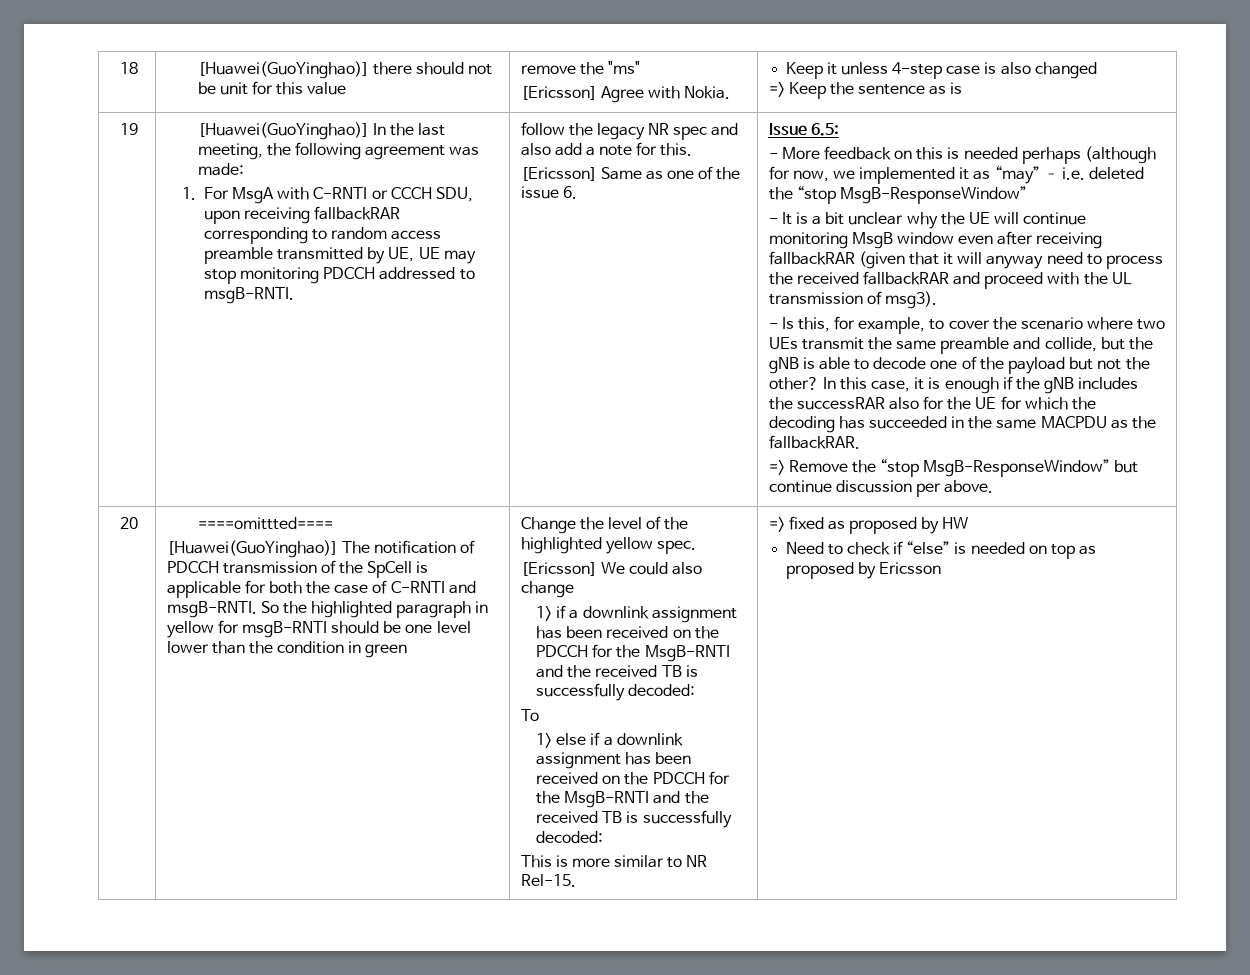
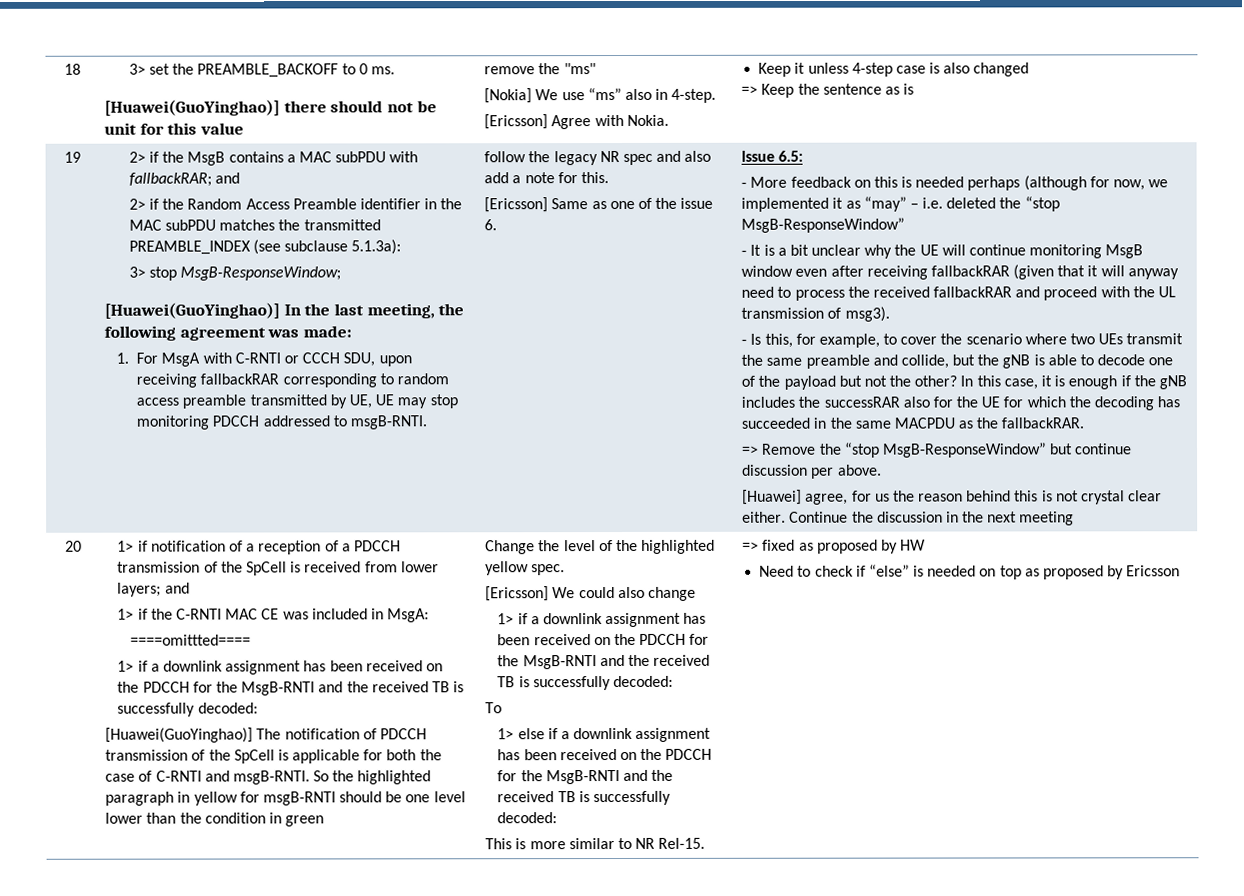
+ 3> set the PREAMBLE_BACKOFF to 0 ms.
+ [Nokia] We use “ms” also in 4-step.
+ 2> if the MsgB contains a MAC subPDU with fallbackRAR; and
+ 2> if the Random Access Preamble identifier in the MAC subPDU matches the transmitted PREAMBLE_INDEX (see subclause 5.1.3a):
+ 3> stop MsgB-ResponseWindow;
- 20 | ====omittted====
+ [Huawei] agree, for us the reason behind this is not crystal clear either. Continue the discussion in the next meeting
+ 20 | 1> if notification of a reception of a PDCCH transmission of the SpCell is received from lower layers; and
+ 1> if the C-RNTI MAC CE was included in MsgA:
+ ====omittted====
+ 1> if a downlink assignment has been received on the PDCCH for the MsgB-RNTI and the received TB is successfully decoded:

